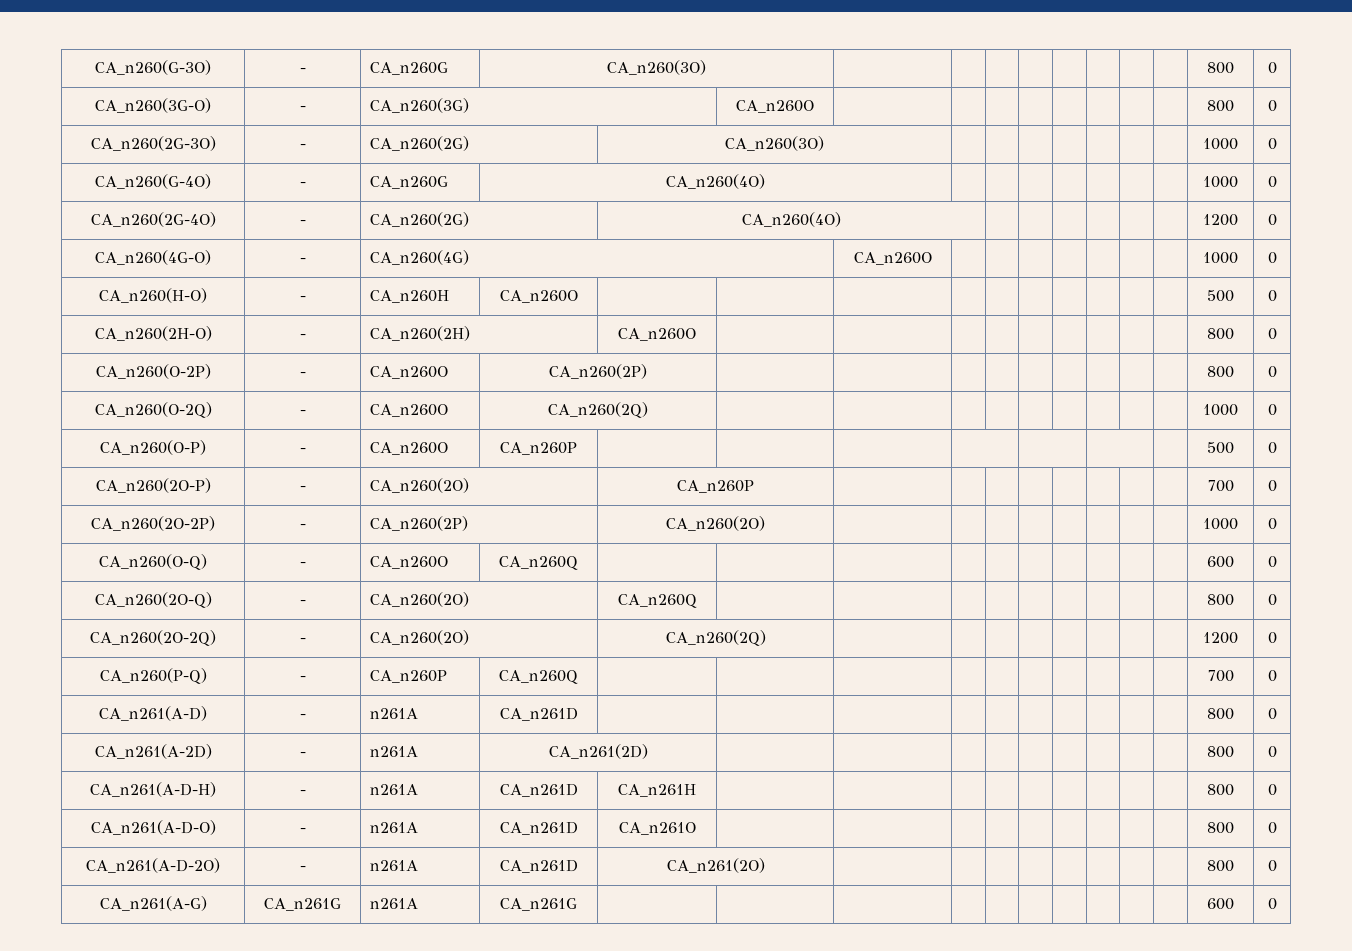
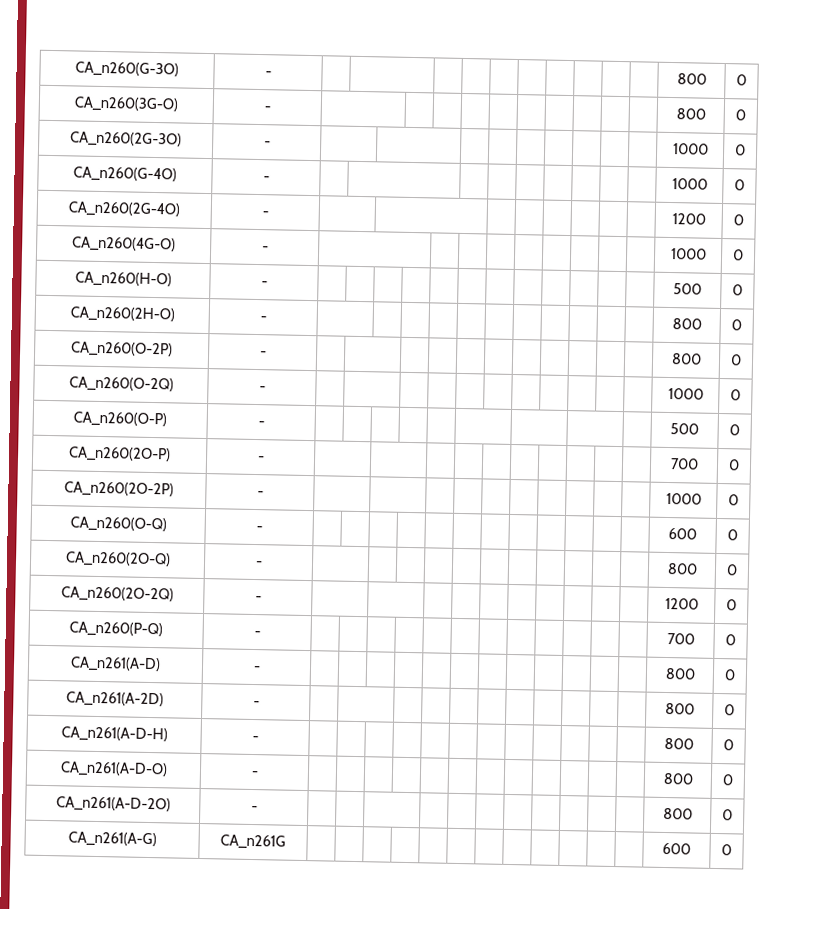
- CA_n260(G-3O) | - | CA_n260G | CA_n260(3O) | | | | | | | | | 800 | 0
+ CA_n260(G-3O) | - | | | | | | | | | | | 800 | 0
- CA_n260(3G-O) | - | CA_n260(3G) | CA_n260O | | | | | | | | | 800 | 0
+ CA_n260(3G-O) | - | | | | | | | | | | | 800 | 0
- CA_n260(2G-3O) | - | CA_n260(2G) | CA_n260(3O) | | | | | | | | 1000 | 0
+ CA_n260(2G-3O) | - | | | | | | | | | | 1000 | 0
- CA_n260(G-4O) | - | CA_n260G | CA_n260(4O) | | | | | | | | 1000 | 0
+ CA_n260(G-4O) | - | | | | | | | | | | 1000 | 0
- CA_n260(2G-4O) | - | CA_n260(2G) | CA_n260(4O) | | | | | | | 1200 | 0
+ CA_n260(2G-4O) | - | | | | | | | | | 1200 | 0
- CA_n260(4G-O) | - | CA_n260(4G) | CA_n260O | | | | | | | | 1000 | 0
+ CA_n260(4G-O) | - | | | | | | | | | | 1000 | 0
- CA_n260(H-O) | - | CA_n260H | CA_n260O | | | | | | | | | | | 500 | 0
+ CA_n260(H-O) | - | | | | | | | | | | | | | 500 | 0
- CA_n260(2H-O) | - | CA_n260(2H) | CA_n260O | | | | | | | | | | 800 | 0
+ CA_n260(2H-O) | - | | | | | | | | | | | | 800 | 0
- CA_n260(O-2P) | - | CA_n260O | CA_n260(2P) | | | | | | | | | | 800 | 0
+ CA_n260(O-2P) | - | | | | | | | | | | | | 800 | 0
- CA_n260(O-2Q) | - | CA_n260O | CA_n260(2Q) | | | | | | | | | | 1000 | 0
+ CA_n260(O-2Q) | - | | | | | | | | | | | | 1000 | 0
- CA_n260(O-P) | - | CA_n260O | CA_n260P | | | | | | | | 500 | 0
+ CA_n260(O-P) | - | | | | | | | | | | 500 | 0
- CA_n260(2O-P) | - | CA_n260(2O) | CA_n260P | | | | | | | | | 700 | 0
+ CA_n260(2O-P) | - | | | | | | | | | | | 700 | 0
- CA_n260(2O-2P) | - | CA_n260(2P) | CA_n260(2O) | | | | | | | | | 1000 | 0
+ CA_n260(2O-2P) | - | | | | | | | | | | | 1000 | 0
- CA_n260(O-Q) | - | CA_n260O | CA_n260Q | | | | | | | | | | | 600 | 0
+ CA_n260(O-Q) | - | | | | | | | | | | | | | 600 | 0
- CA_n260(2O-Q) | - | CA_n260(2O) | CA_n260Q | | | | | | | | | | 800 | 0
+ CA_n260(2O-Q) | - | | | | | | | | | | | | 800 | 0
- CA_n260(2O-2Q) | - | CA_n260(2O) | CA_n260(2Q) | | | | | | | | | 1200 | 0
+ CA_n260(2O-2Q) | - | | | | | | | | | | | 1200 | 0
- CA_n260(P-Q) | - | CA_n260P | CA_n260Q | | | | | | | | | | | 700 | 0
+ CA_n260(P-Q) | - | | | | | | | | | | | | | 700 | 0
- CA_n261(A-D) | - | n261A | CA_n261D | | | | | | | | | | | 800 | 0
+ CA_n261(A-D) | - | | | | | | | | | | | | | 800 | 0
- CA_n261(A-2D) | - | n261A | CA_n261(2D) | | | | | | | | | | 800 | 0
+ CA_n261(A-2D) | - | | | | | | | | | | | | 800 | 0
- CA_n261(A-D-H) | - | n261A | CA_n261D | CA_n261H | | | | | | | | | | 800 | 0
+ CA_n261(A-D-H) | - | | | | | | | | | | | | | 800 | 0
- CA_n261(A-D-O) | - | n261A | CA_n261D | CA_n261O | | | | | | | | | | 800 | 0
+ CA_n261(A-D-O) | - | | | | | | | | | | | | | 800 | 0
- CA_n261(A-D-2O) | - | n261A | CA_n261D | CA_n261(2O) | | | | | | | | | 800 | 0
+ CA_n261(A-D-2O) | - | | | | | | | | | | | | 800 | 0
- CA_n261(A-G) | CA_n261G | n261A | CA_n261G | | | | | | | | | | | 600 | 0
+ CA_n261(A-G) | CA_n261G | | | | | | | | | | | | | 600 | 0

